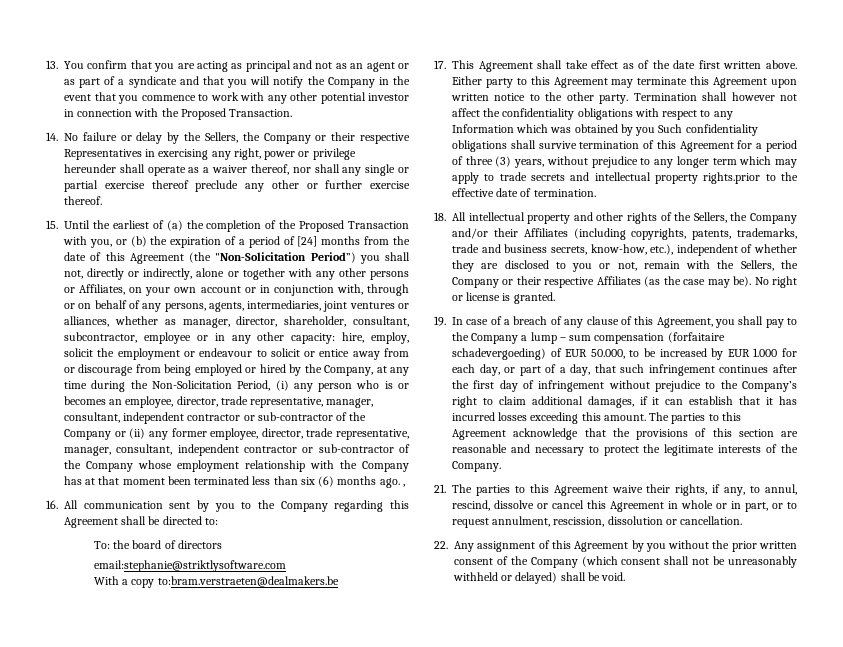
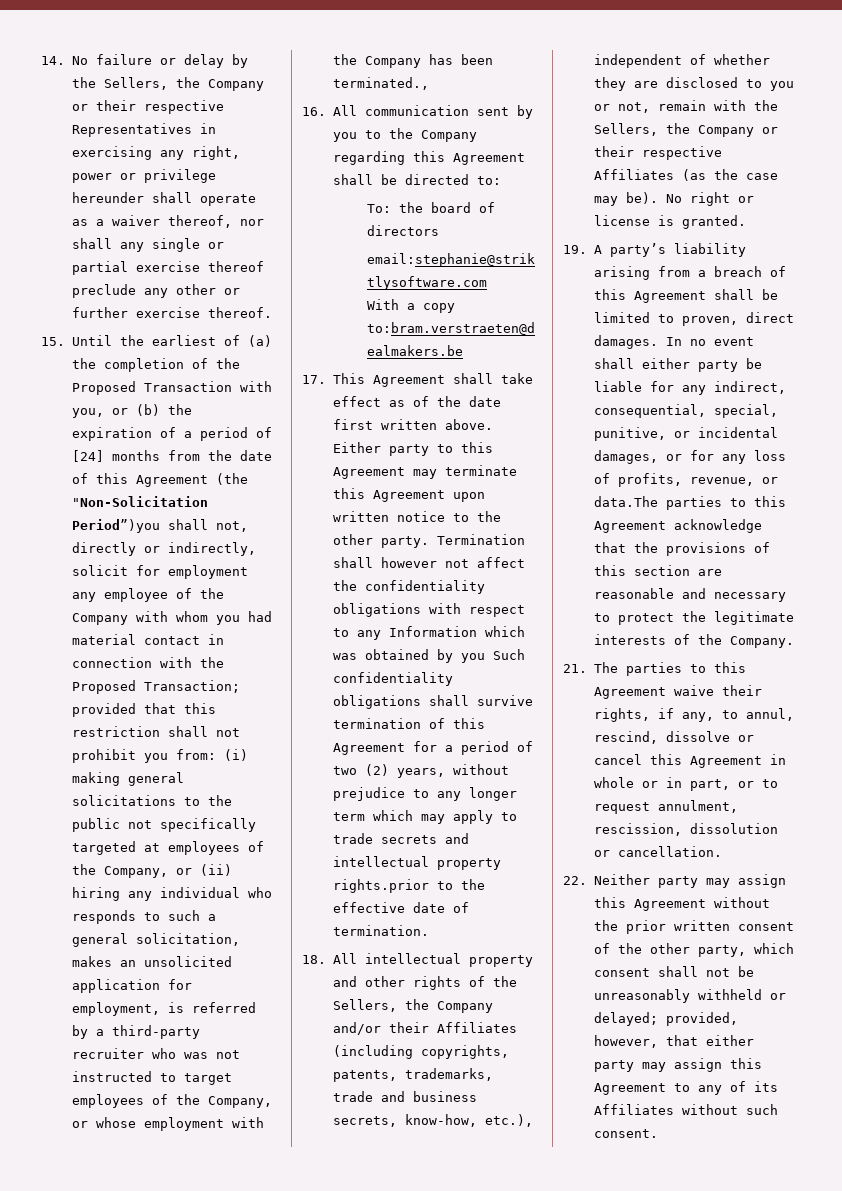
- 13. You confirm that you are acting as principal and not as an agent or as part of a syndicate and that you will notify the Company in the event that you commence to work with any other potential investor in connection with the Proposed Transaction.
- 15. Until the earliest of (a) the completion of the Proposed Transaction with you, or (b) the expiration of a period of [24] months from the date of this Agreement (the "Non-Solicitation Period”) you shall not, directly or indirectly, alone or together with any other persons or Affiliates, on your own account or in conjunction with, through or on behalf of any persons, agents, intermediaries, joint ventures or alliances, whether as manager, director, shareholder, consultant, subcontractor, employee or in any other capacity: hire, employ, solicit the employment or endeavour to solicit or entice away from or discourage from being employed or hired by the Company, at any time during the Non-Solicitation Period, (i) any person who is or becomes an employee, director, trade representative, manager, consultant, independent contractor or sub-contractor of the Company or (ii) any former employee, director, trade representative, manager, consultant, independent contractor or sub-contractor of the Company whose employment relationship with the Company has at that moment been terminated less than six (6) months ago. ,
+ 15. Until the earliest of (a) the completion of the Proposed Transaction with you, or (b) the expiration of a period of [24] months from the date of this Agreement (the "Non-Solicitation Period”)you shall not, directly or indirectly, solicit for employment any employee of the Company with whom you had material contact in connection with the Proposed Transaction; provided that this restriction shall not prohibit you from: (i) making general solicitations to the public not specifically targeted at employees of the Company, or (ii) hiring any individual who responds to such a general solicitation, makes an unsolicited application for employment, is referred by a third-party recruiter who was not instructed to target employees of the Company, or whose employment with the Company has been terminated.,
- Termination shall however not affect the confidentiality obligations with respect to any Information which was obtained by you Such confidentiality obligations shall survive termination of this Agreement for a period of three (3) years, without prejudice to any longer term which may apply to trade secrets and intellectual property rights.prior to the effective date of termination.
+ Termination shall however not affect the confidentiality obligations with respect to any Information which was obtained by you Such confidentiality obligations shall survive termination of this Agreement for a period of two (2) years, without prejudice to any longer term which may apply to trade secrets and intellectual property rights.prior to the effective date of termination.
- 19. In case of a breach of any clause of this Agreement, you shall pay to the Company a lump – sum compensation (forfaitaire schadevergoeding) of EUR 50.000, to be increased by EUR 1.000 for each day, or part of a day, that such infringement continues after the first day of infringement without prejudice to the Company’s right to claim additional damages, if it can establish that it has incurred losses exceeding this amount. The parties to this Agreement acknowledge that the provisions of this section are reasonable and necessary to protect the legitimate interests of the Company.
+ 19. A party’s liability arising from a breach of this Agreement shall be limited to proven, direct damages. In no event shall either party be liable for any indirect, consequential, special, punitive, or incidental damages, or for any loss of profits, revenue, or data.The parties to this Agreement acknowledge that the provisions of this section are reasonable and necessary to protect the legitimate interests of the Company.
- 22. Any assignment of this Agreement by you without the prior written consent of the Company (which consent shall not be unreasonably withheld or delayed) shall be void.
+ 22. Neither party may assign this Agreement without the prior written consent of the other party, which consent shall not be unreasonably withheld or delayed; provided, however, that either party may assign this Agreement to any of its Affiliates without such consent.

